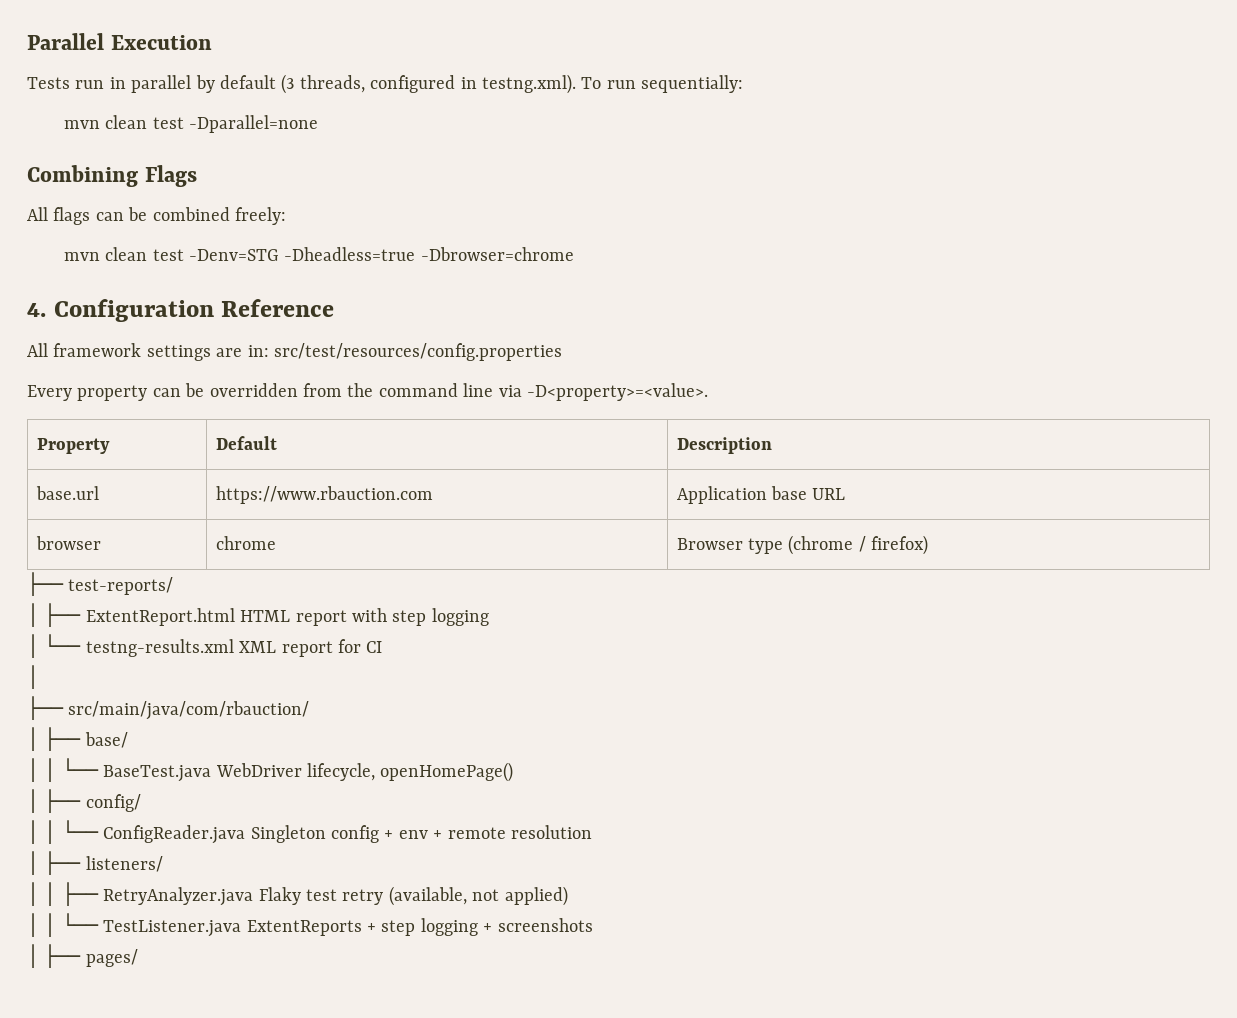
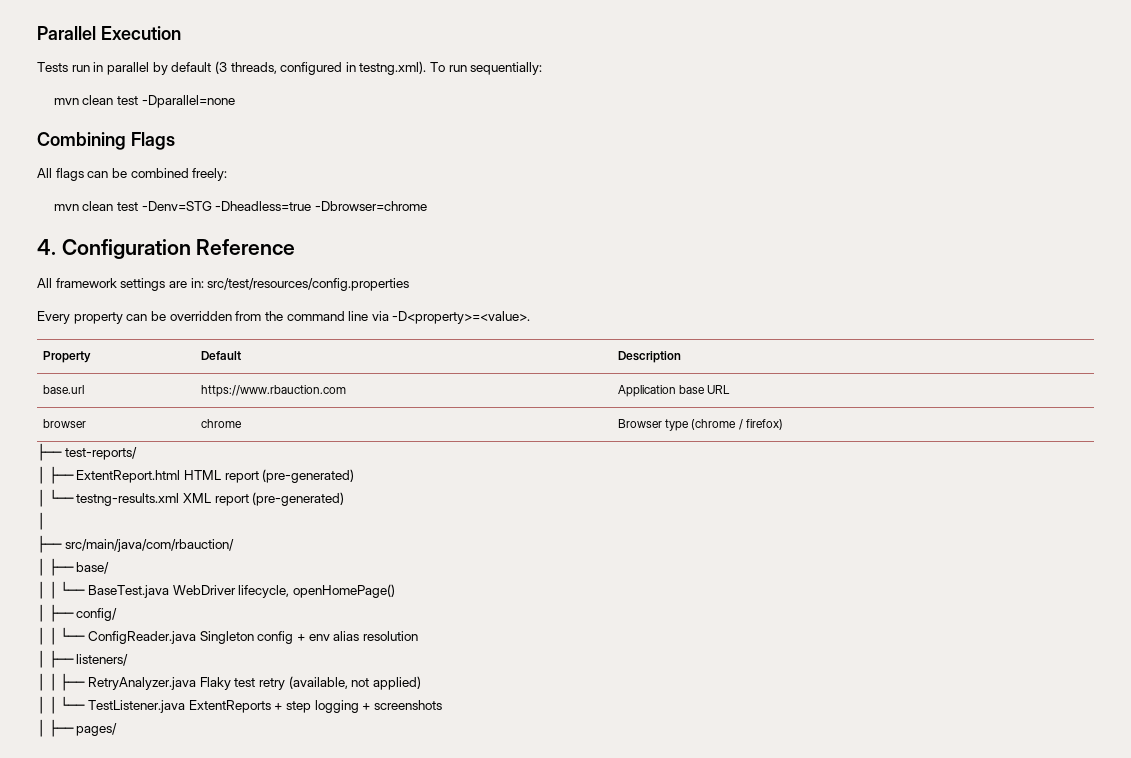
- │ ├── ExtentReport.html HTML report with step logging
+ │ ├── ExtentReport.html HTML report (pre-generated)
- │ └── testng-results.xml XML report for CI
+ │ └── testng-results.xml XML report (pre-generated)
- │ │ └── ConfigReader.java Singleton config + env + remote resolution
+ │ │ └── ConfigReader.java Singleton config + env alias resolution

